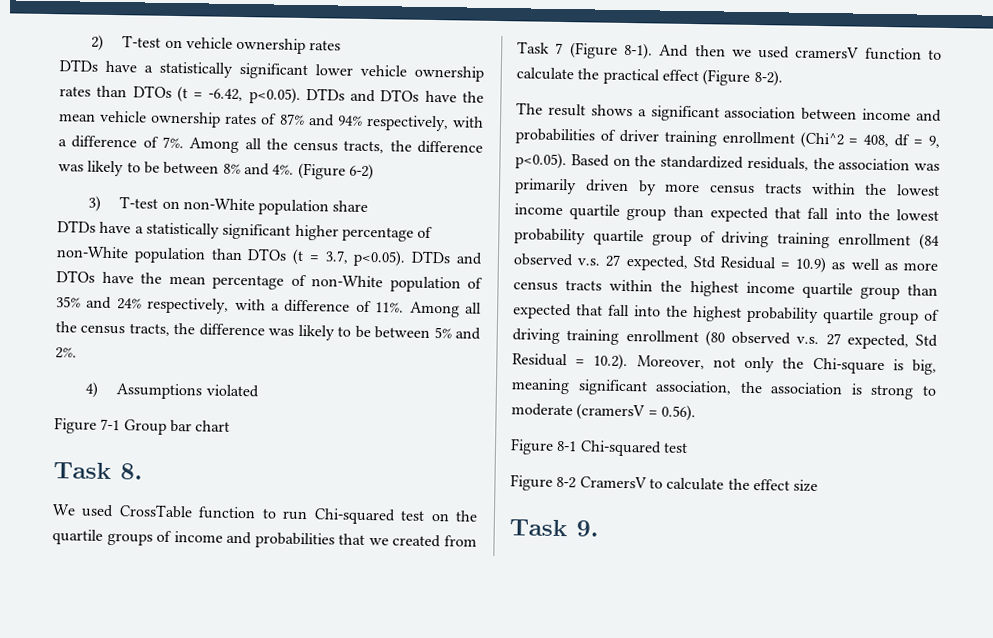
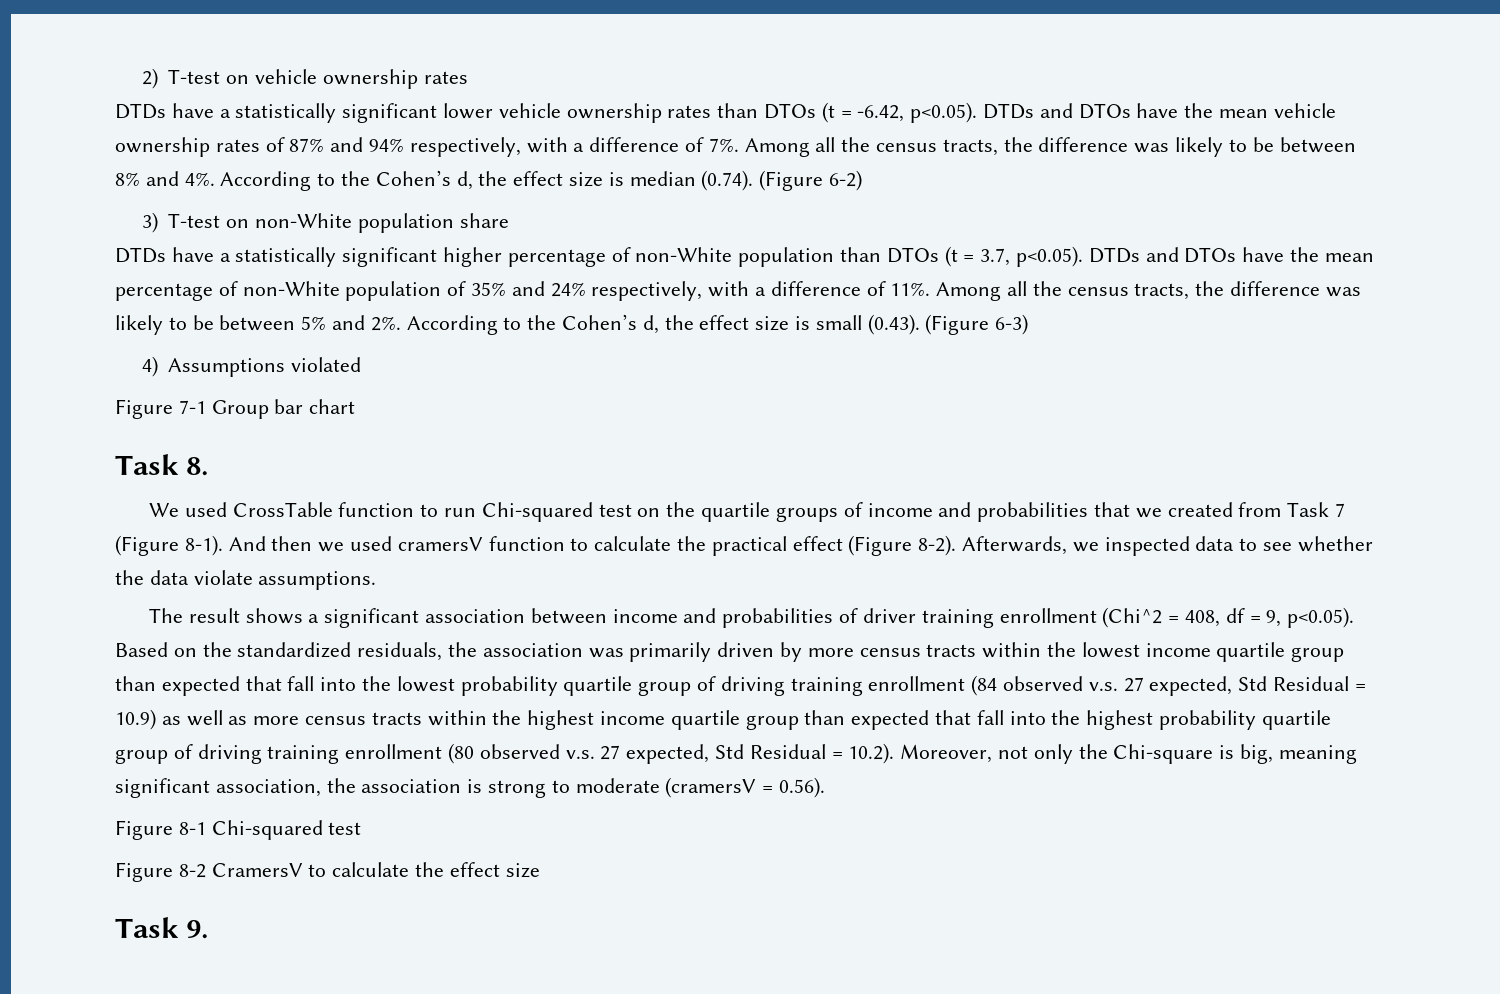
- (Figure 6-2)
+ According to the Cohen’s d, the effect size is median (0.74). (Figure 6-2)
+ According to the Cohen’s d, the effect size is small (0.43). (Figure 6-3)
+ Afterwards, we inspected data to see whether the data violate assumptions.

